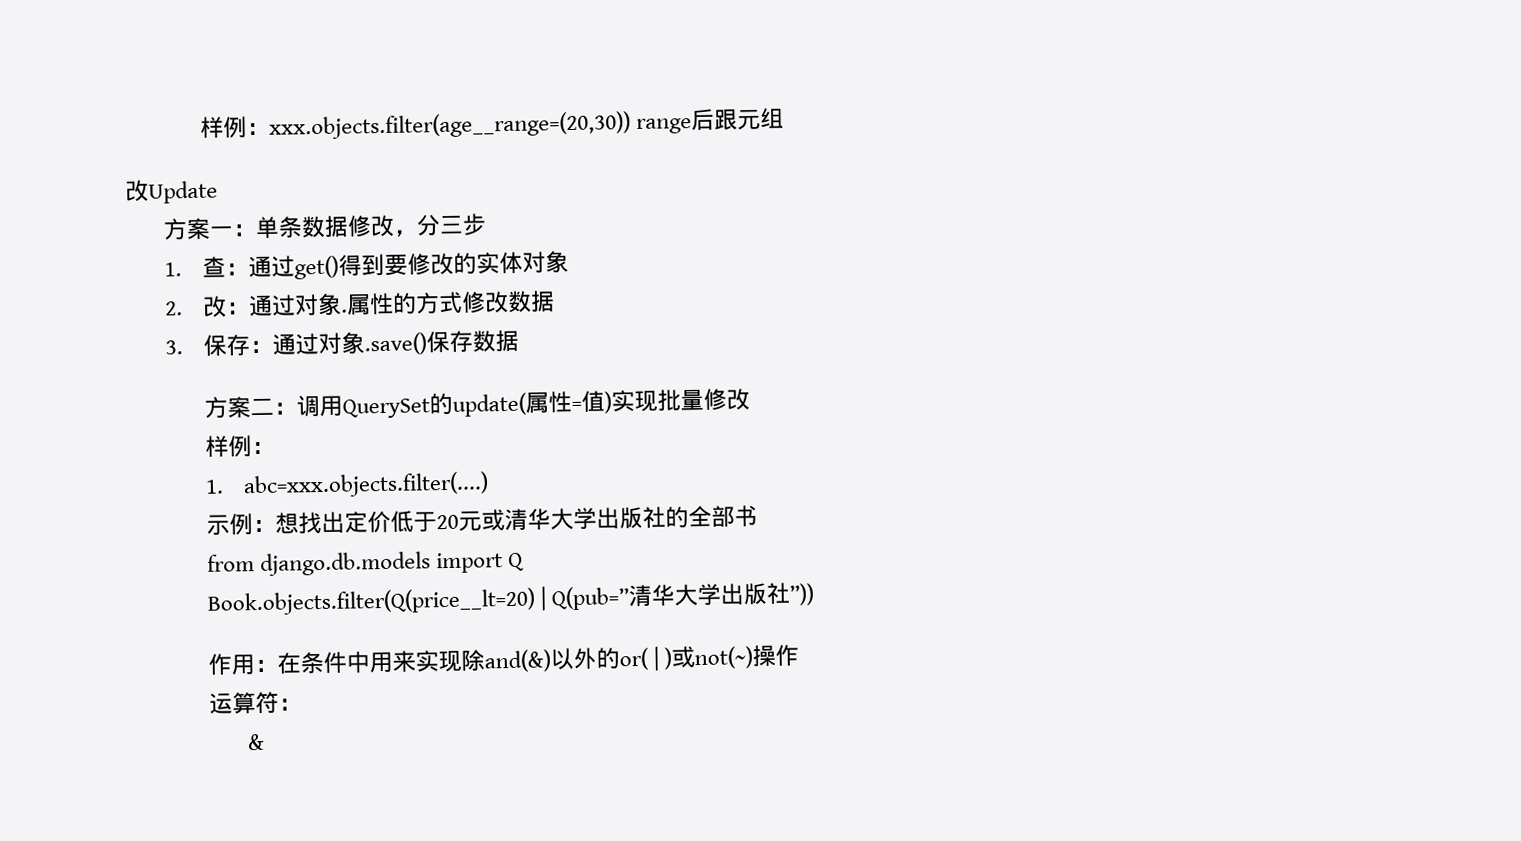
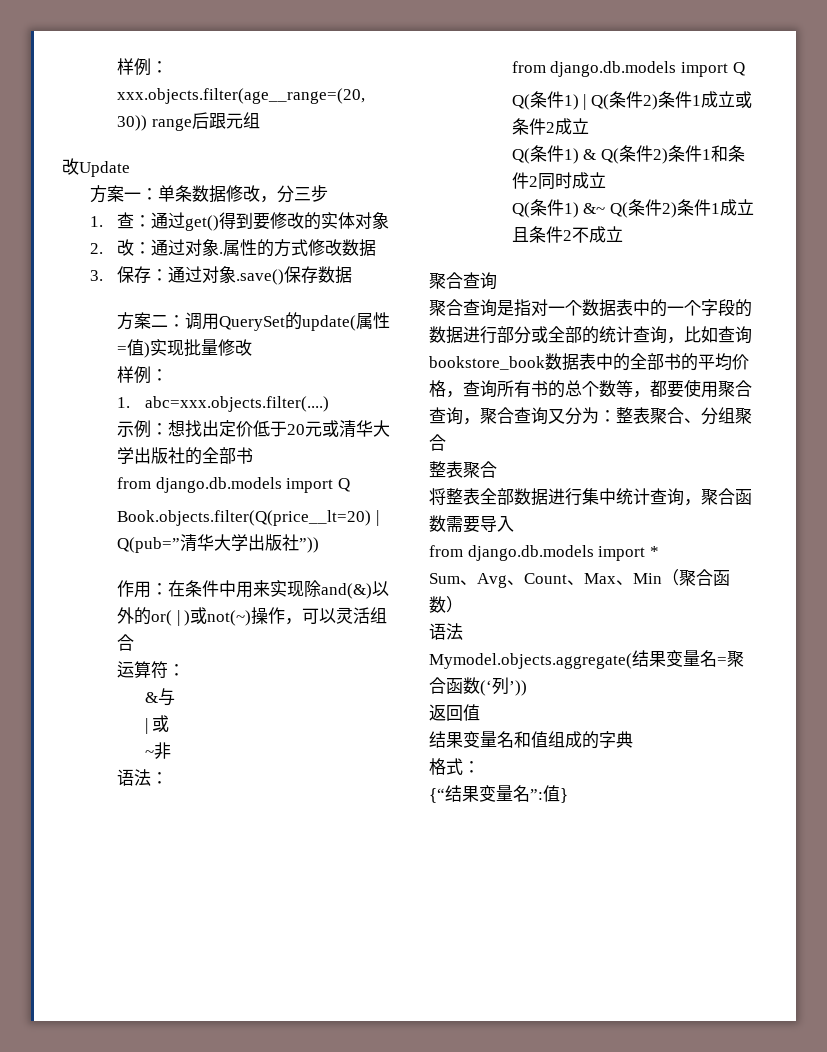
- 作用：在条件中用来实现除and(&)以外的or( | )或not(~)操作
+ 作用：在条件中用来实现除and(&)以外的or( | )或not(~)操作，可以灵活组合
- &
+ &与
+ | 或
+ ~非
+ 语法：
+ from django.db.models import Q
+ Q(条件1) | Q(条件2)条件1成立或条件2成立
+ Q(条件1) & Q(条件2)条件1和条件2同时成立
+ Q(条件1) &~ Q(条件2)条件1成立且条件2不成立
+ 聚合查询
+ 聚合查询是指对一个数据表中的一个字段的数据进行部分或全部的统计查询，比如查询bookstore_book数据表中的全部书的平均价格，查询所有书的总个数等，都要使用聚合查询，聚合查询又分为：整表聚合、分组聚合
+ 整表聚合
+ 将整表全部数据进行集中统计查询，聚合函数需要导入
+ from django.db.models import *
+ Sum、Avg、Count、Max、Min（聚合函数）
+ 语法
+ Mymodel.objects.aggregate(结果变量名=聚合函数(‘列’))
+ 返回值
+ 结果变量名和值组成的字典
+ 格式：
+ {“结果变量名”:值}

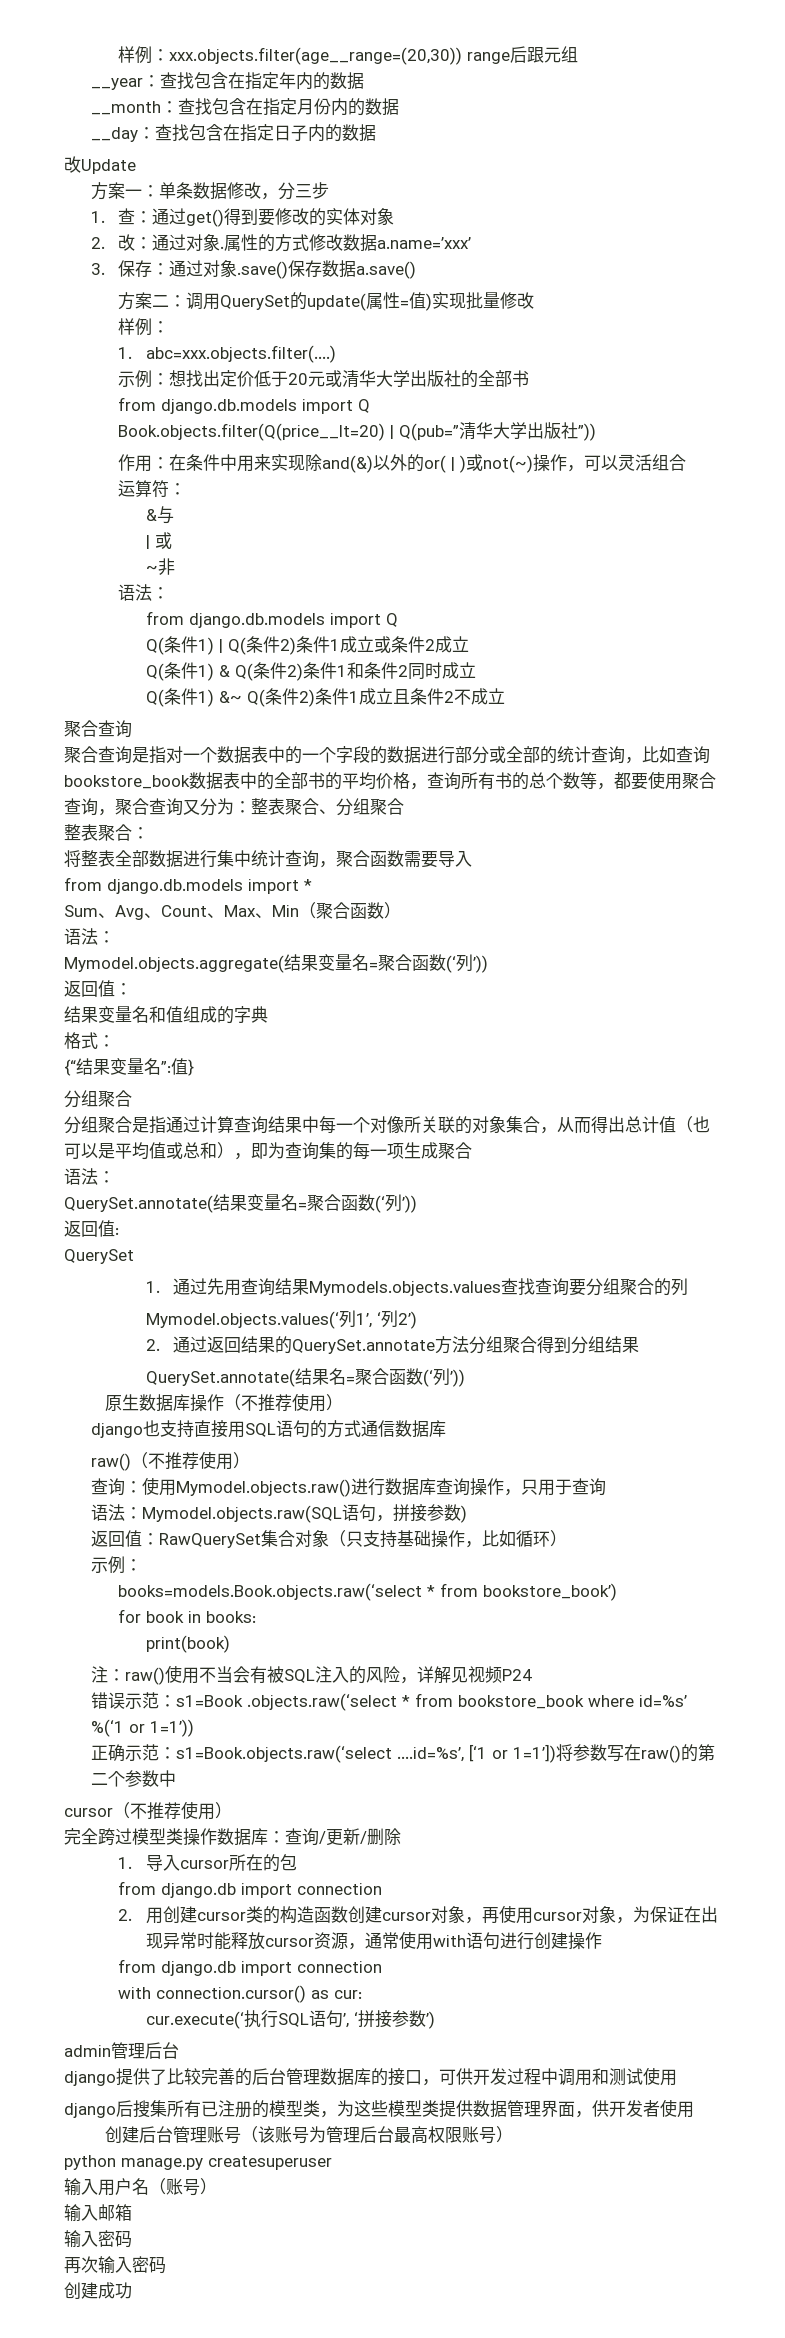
+ __year：查找包含在指定年内的数据
+ __month：查找包含在指定月份内的数据
+ __day：查找包含在指定日子内的数据
- 属性的方式修改数据
+ 属性的方式修改数据a.name=’xxx’
- 3.保存：通过对象.save()保存数据
+ 3.保存：通过对象.save()保存数据a.save()
  聚合查询是指对一个数据表中的一个字段的数据进行部分或全部的统计查询，比如查询bookstore_book数据表中的全部书的平均价格，查询所有书的总个数等，都要使用聚合查询，聚合查询又分为：整表聚合、分组聚合
- 整表聚合
+ 整表聚合：
  Sum、Avg、Count、Max、Min（聚合函数）
- 语法
+ 语法：
  Mymodel.objects.aggregate(结果变量名=聚合函数(‘列’))
- 返回值
+ 返回值：
  {“结果变量名”:值}
+ 分组聚合
+ 分组聚合是指通过计算查询结果中每一个对像所关联的对象集合，从而得出总计值（也可以是平均值或总和），即为查询集的每一项生成聚合
+ 语法：
+ QuerySet.annotate(结果变量名=聚合函数(‘列’))
+ 返回值:
+ QuerySet
+ 1.通过先用查询结果Mymodels.objects.values查找查询要分组聚合的列
+ Mymodel.objects.values(‘列1’, ‘列2’)
+ 2.通过返回结果的QuerySet.annotate方法分组聚合得到分组结果
+ QuerySet.annotate(结果名=聚合函数(‘列’))
+ 原生数据库操作（不推荐使用）
+ django也支持直接用SQL语句的方式通信数据库
+ raw()（不推荐使用）
+ 查询：使用Mymodel.objects.raw()进行数据库查询操作，只用于查询
+ 语法：Mymodel.objects.raw(SQL语句，拼接参数)
+ 返回值：RawQuerySet集合对象（只支持基础操作，比如循环）
+ 示例：
+ books=models.Book.objects.raw(‘select * from bookstore_book’)
+ for book in books:
+ print(book)
+ 注：raw()使用不当会有被SQL注入的风险，详解见视频P24
+ 错误示范：s1=Book .objects.raw(‘select * from bookstore_book where id=%s’ %(‘1 or 1=1’))
+ 正确示范：s1=Book.objects.raw(‘select ....id=%s’, [‘1 or 1=1’])将参数写在raw()的第二个参数中
+ cursor（不推荐使用）
+ 完全跨过模型类操作数据库：查询/更新/删除
+ 1.导入cursor所在的包
+ from django.db import connection
+ 2.用创建cursor类的构造函数创建cursor对象，再使用cursor对象，为保证在出现异常时能释放cursor资源，通常使用with语句进行创建操作
+ from django.db import connection
+ with connection.cursor() as cur:
+ cur.execute(‘执行SQL语句’, ‘拼接参数’)
+ admin管理后台
+ django提供了比较完善的后台管理数据库的接口，可供开发过程中调用和测试使用
+ django后搜集所有已注册的模型类，为这些模型类提供数据管理界面，供开发者使用
+ 创建后台管理账号（该账号为管理后台最高权限账号）
+ python manage.py createsuperuser
+ 输入用户名（账号）
+ 输入邮箱
+ 输入密码
+ 再次输入密码
+ 创建成功

